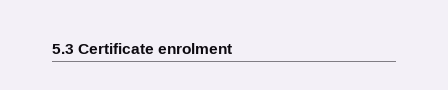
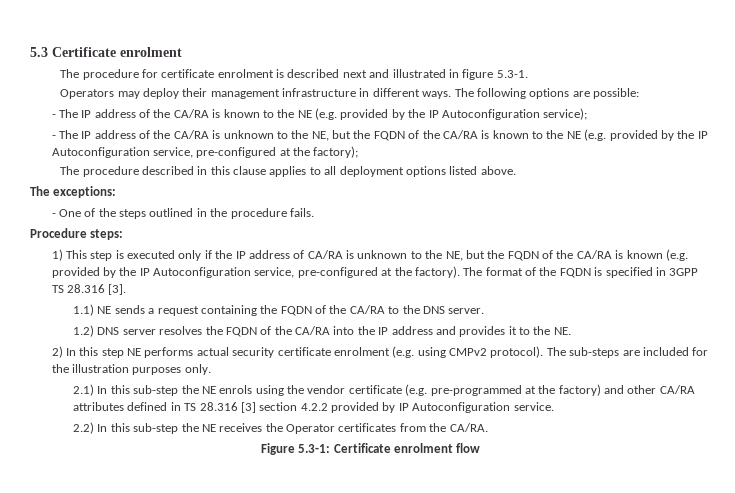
+ The procedure for certificate enrolment is described next and illustrated in figure 5.3-1.
+ Operators may deploy their management infrastructure in different ways. The following options are possible:
+ - The IP address of the CA/RA is known to the NE (e.g. provided by the IP Autoconfiguration service);
+ - The IP address of the CA/RA is unknown to the NE, but the FQDN of the CA/RA is known to the NE (e.g. provided by the IP Autoconfiguration service, pre-configured at the factory);
+ The procedure described in this clause applies to all deployment options listed above.
+ The exceptions:
+ - One of the steps outlined in the procedure fails.
+ Procedure steps:
+ 1) This step is executed only if the IP address of CA/RA is unknown to the NE, but the FQDN of the CA/RA is known (e.g. provided by the IP Autoconfiguration service, pre-configured at the factory). The format of the FQDN is specified in 3GPP TS 28.316 [3].
+ 1.1) NE sends a request containing the FQDN of the CA/RA to the DNS server.
+ 1.2) DNS server resolves the FQDN of the CA/RA into the IP address and provides it to the NE.
+ 2) In this step NE performs actual security certificate enrolment (e.g. using CMPv2 protocol). The sub-steps are included for the illustration purposes only.
+ 2.1) In this sub-step the NE enrols using the vendor certificate (e.g. pre-programmed at the factory) and other CA/RA attributes defined in TS 28.316 [3] section 4.2.2 provided by IP Autoconfiguration service.
+ 2.2) In this sub-step the NE receives the Operator certificates from the CA/RA.
+ Figure 5.3-1: Certificate enrolment flow

